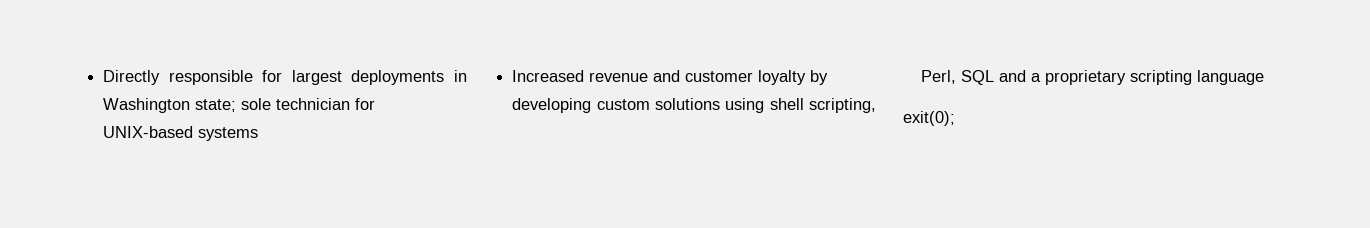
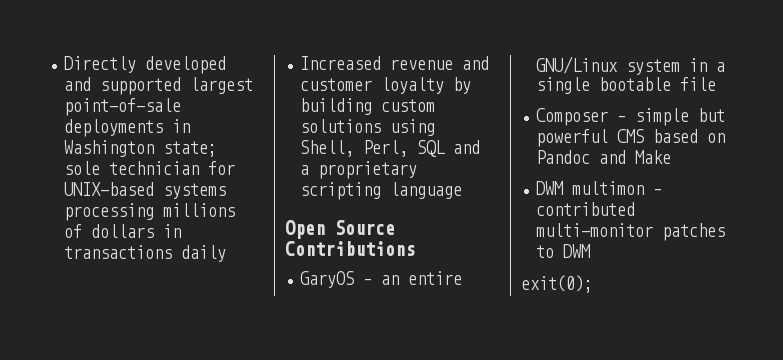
- Directly responsible for largest deployments in Washington state; sole technician for UNIX-based systems
+ Directly developed and supported largest point-of-sale deployments in Washington state; sole technician for UNIX-based systems processing millions of dollars in transactions daily
- Increased revenue and customer loyalty by developing custom solutions using shell scripting, Perl, SQL and a proprietary scripting language
+ Increased revenue and customer loyalty by building custom solutions using Shell, Perl, SQL and a proprietary scripting language
+ Open Source Contributions
+ GaryOS – an entire GNU/Linux system in a single bootable file
+ Composer – simple but powerful CMS based on Pandoc and Make
+ DWM multimon – contributed multi-monitor patches to DWM

